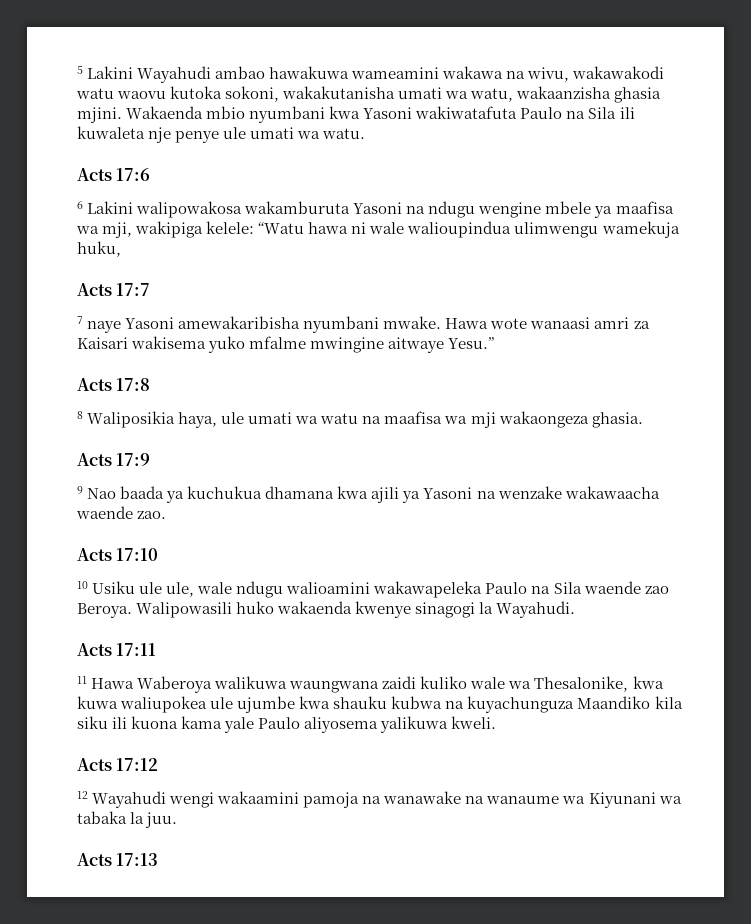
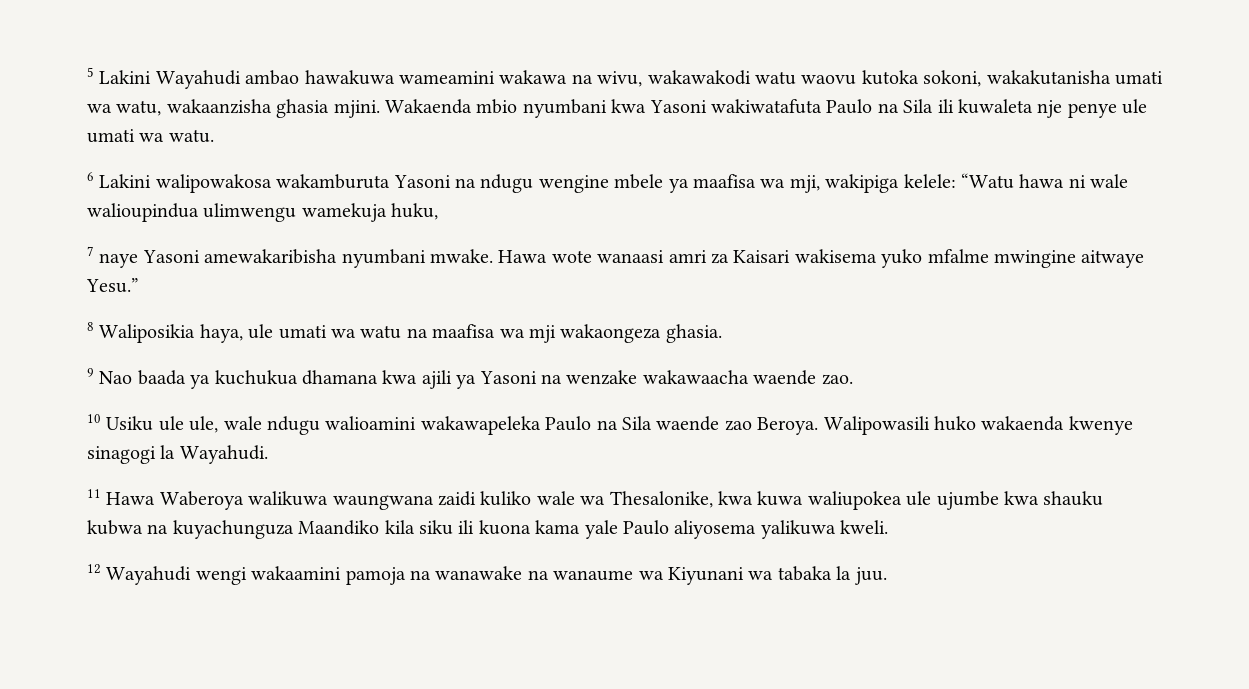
- Acts 17:6
- Acts 17:7
- Acts 17:8
- Acts 17:9
- Acts 17:10
- Acts 17:11
- Acts 17:12
- Acts 17:13

